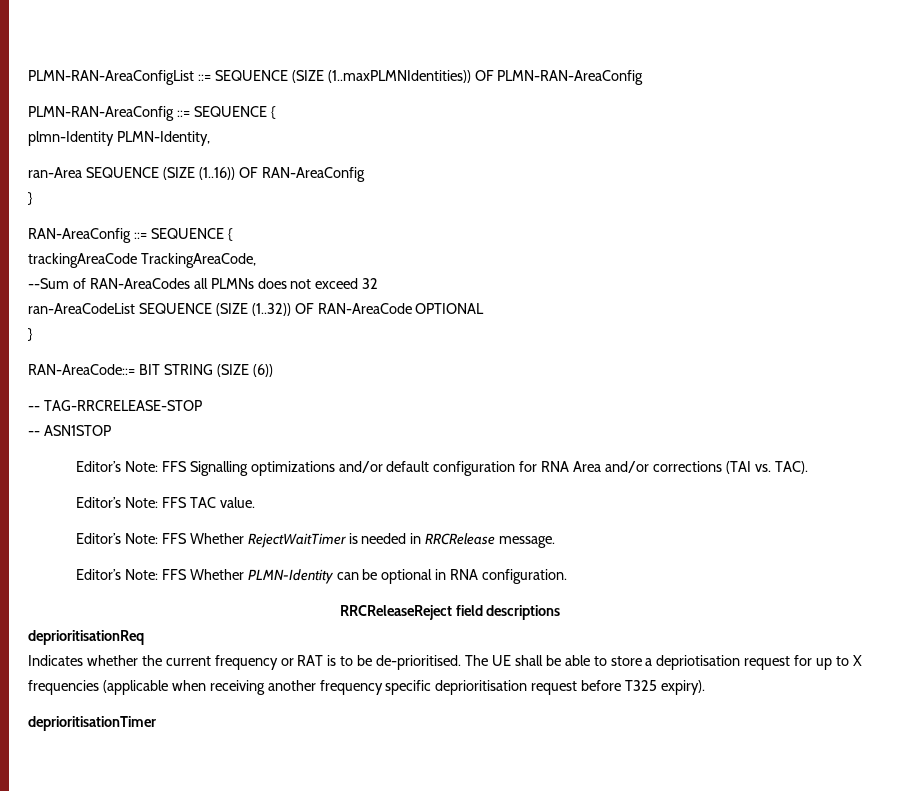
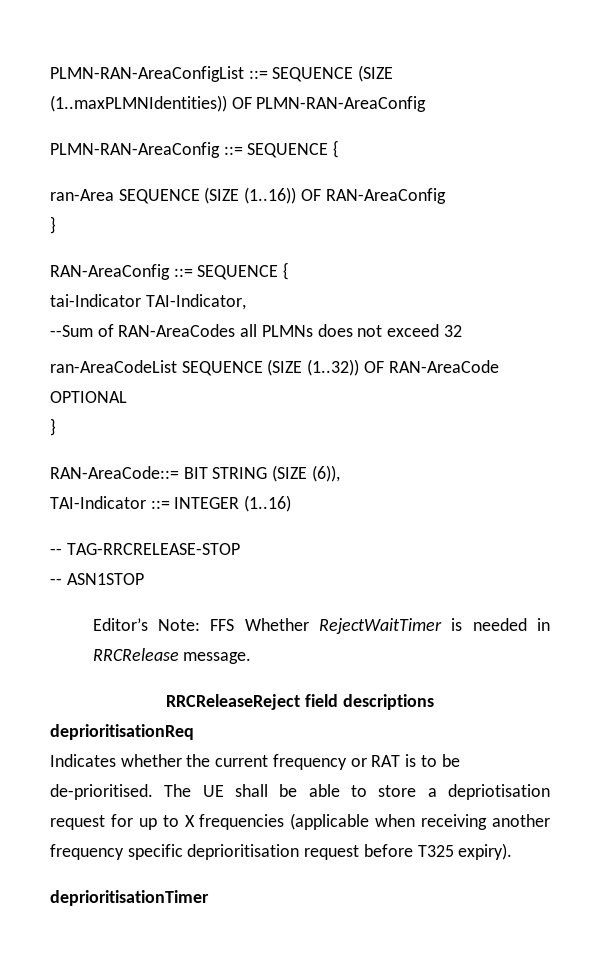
- plmn-Identity PLMN-Identity,
- trackingAreaCode TrackingAreaCode,
+ tai-Indicator TAI-Indicator,
- RAN-AreaCode::= BIT STRING (SIZE (6))
+ RAN-AreaCode::= BIT STRING (SIZE (6)),
+ TAI-Indicator ::= INTEGER (1..16)
- Editor’s Note: FFS Signalling optimizations and/or default configuration for RNA Area and/or corrections (TAI vs. TAC).
- Editor’s Note: FFS TAC value.
- Editor’s Note: FFS Whether PLMN-Identity can be optional in RNA configuration.

